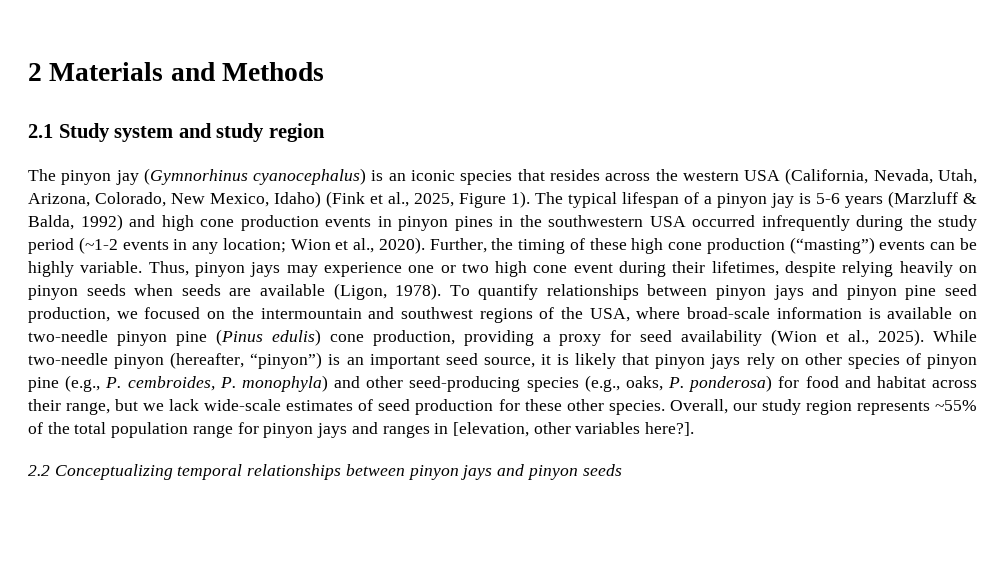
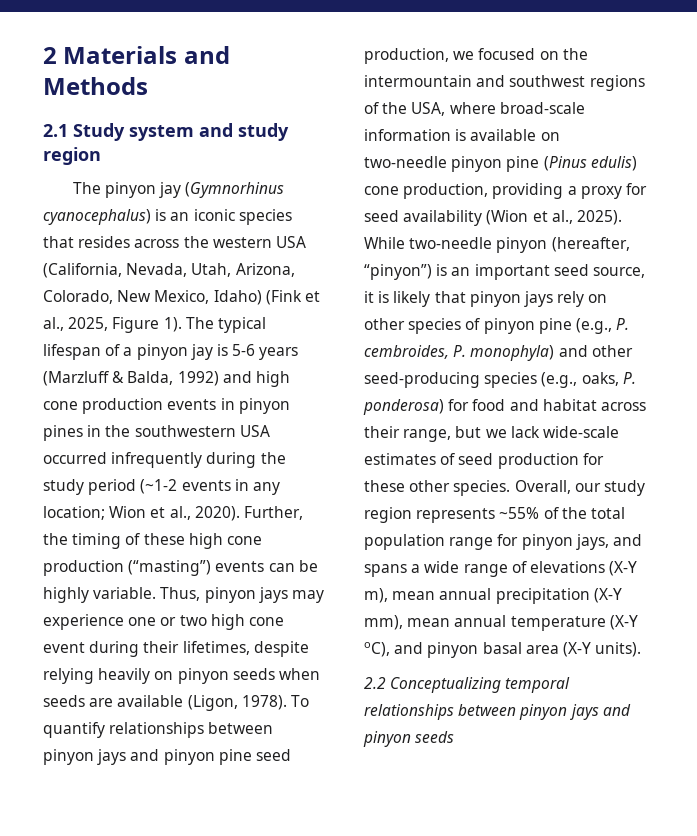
- Overall, our study region represents ~55% of the total population range for pinyon jays and ranges in [elevation, other variables here?].
+ Overall, our study region represents ~55% of the total population range for pinyon jays, and spans a wide range of elevations (X-Y m), mean annual precipitation (X-Y mm), mean annual temperature (X-Y oC), and pinyon basal area (X-Y units).

